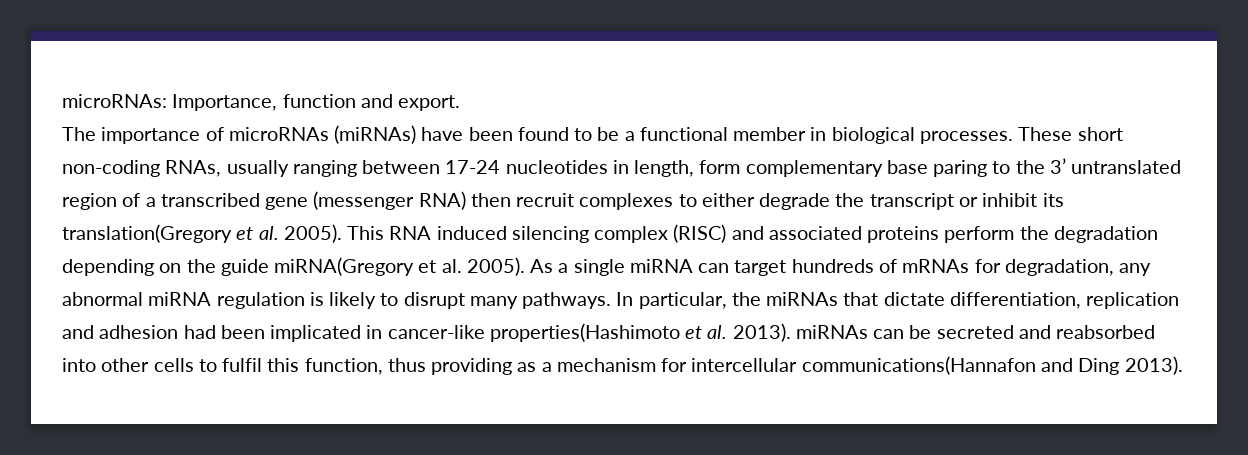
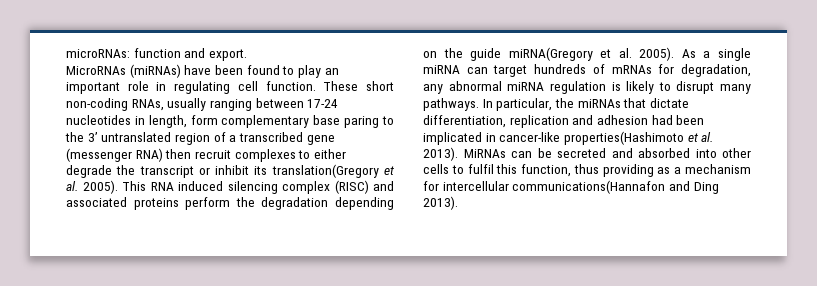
- microRNAs: Importance, function and export.
+ microRNAs: function and export.
- The importance of microRNAs (miRNAs) have been found to be a functional member in biological processes.
+ MicroRNAs (miRNAs) have been found to play an important role in regulating cell function.
- In particular, the miRNAs that dictate differentiation, replication and adhesion had been implicated in cancer-like properties(Hashimoto et al. 2013). miRNAs can be secreted and reabsorbed into other cells to fulfil this function, thus providing as a mechanism for intercellular communications(Hannafon and Ding 2013).
+ In particular, the miRNAs that dictate differentiation, replication and adhesion had been implicated in cancer-like properties(Hashimoto et al. 2013). MiRNAs can be secreted and absorbed into other cells to fulfil this function, thus providing as a mechanism for intercellular communications(Hannafon and Ding 2013).

